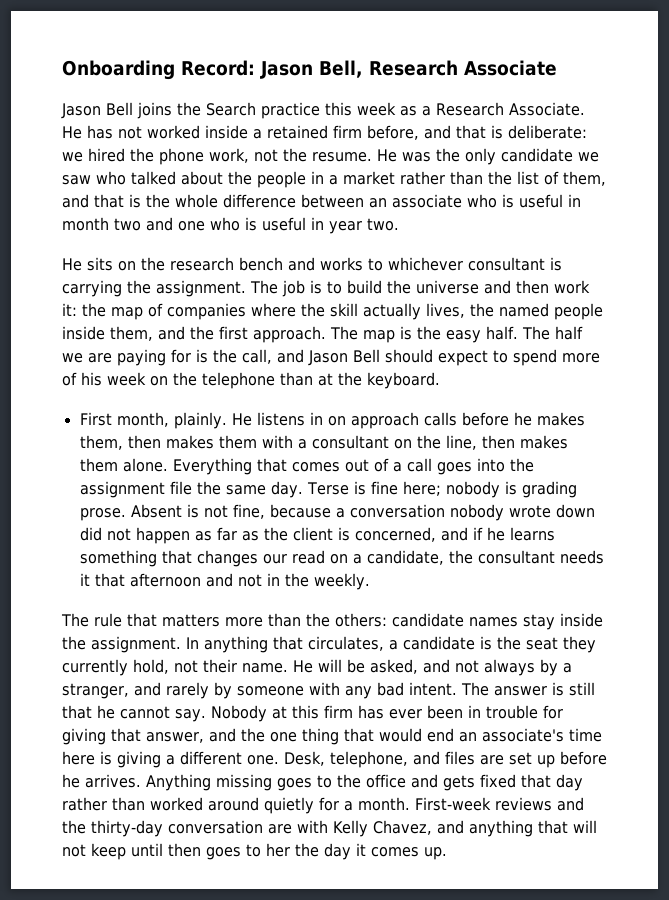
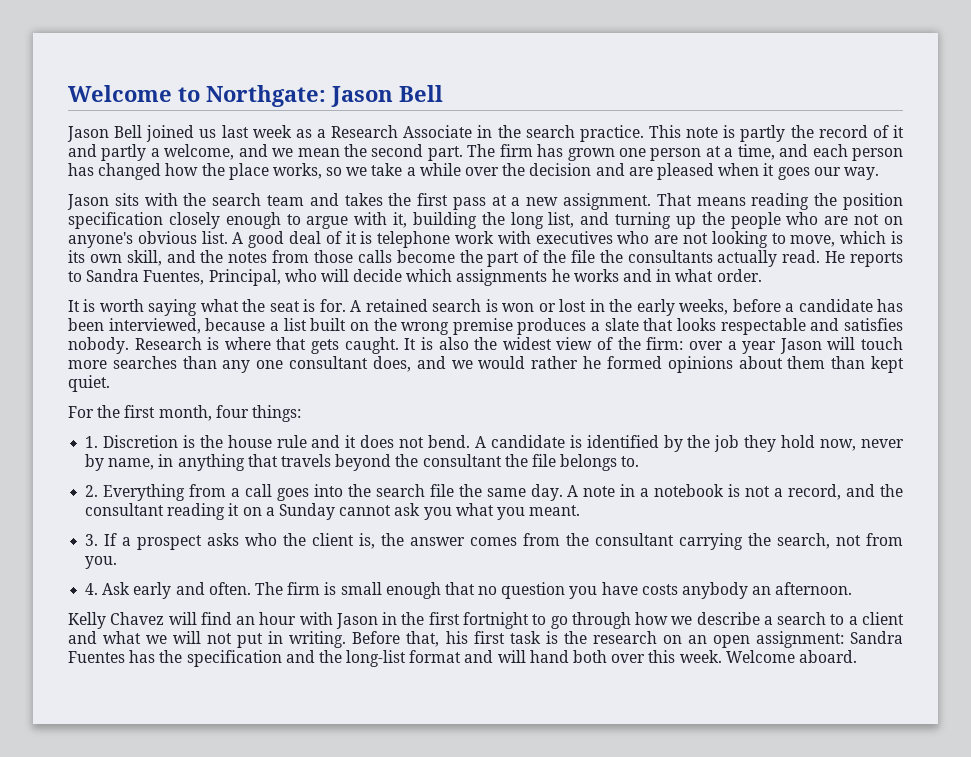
- Onboarding Record: Jason Bell, Research Associate
- Jason Bell joins the Search practice this week as a Research Associate. He has not worked inside a retained firm before, and that is deliberate: we hired the phone work, not the resume. He was the only candidate we saw who talked about the people in a market rather than the list of them, and that is the whole difference between an associate who is useful in month two and one who is useful in year two.
- He sits on the research bench and works to whichever consultant is carrying the assignment. The job is to build the universe and then work it: the map of companies where the skill actually lives, the named people inside them, and the first approach. The map is the easy half. The half we are paying for is the call, and Jason Bell should expect to spend more of his week on the telephone than at the keyboard.
- First month, plainly. He listens in on approach calls before he makes them, then makes them with a consultant on the line, then makes them alone. Everything that comes out of a call goes into the assignment file the same day.
+ Welcome to Northgate: Jason Bell
+ Jason Bell joined us last week as a Research Associate in the search practice. This note is partly the record of it and partly a welcome, and we mean the second part. The firm has grown one person at a time, and each person has changed how the place works, so we take a while over the decision and are pleased when it goes our way.
+ Jason sits with the search team and takes the first pass at a new assignment. That means reading the position specification closely enough to argue with it, building the long list, and turning up the people who are not on anyone's obvious list. A good deal of it is telephone work with executives who are not looking to move, which is its own skill, and the notes from those calls become the part of the file the consultants actually read. He reports to Sandra Fuentes, Principal, who will decide which assignments he works and in what order.
+ It is worth saying what the seat is for. A retained search is won or lost in the early weeks, before a candidate has been interviewed, because a list built on the wrong premise produces a slate that looks respectable and satisfies nobody. Research is where that gets caught. It is also the widest view of the firm: over a year Jason will touch more searches than any one consultant does, and we would rather he formed opinions about them than kept quiet.
+ For the first month, four things:
+ 1. Discretion is the house rule and it does not bend. A candidate is identified by the job they hold now, never by name, in anything that travels beyond the consultant the file belongs to.
+ 2. Everything from a call goes into the search file the same day.
- Terse is fine here; nobody is grading prose. Absent is not fine, because a conversation nobody wrote down did not happen as far as the client is concerned, and if he learns something that changes our read on a candidate, the consultant needs it that afternoon and not in the weekly.
- The rule that matters more than the others: candidate names stay inside the assignment. In anything that circulates, a candidate is the seat they currently hold, not their name. He will be asked, and not always by a stranger, and rarely by someone with any bad intent. The answer is still that he cannot say. Nobody at this firm has ever been in trouble for giving that answer, and the one thing that would end an associate's time here is giving a different one. Desk, telephone, and files are set up before he arrives. Anything missing goes to the office and gets fixed that day rather than worked around quietly for a month. First-week reviews and the thirty-day conversation are with Kelly Chavez, and anything that will not keep until then goes to her the day it comes up.
+ A note in a notebook is not a record, and the consultant reading it on a Sunday cannot ask you what you meant.
+ 3. If a prospect asks who the client is, the answer comes from the consultant carrying the search, not from you.
+ 4. Ask early and often. The firm is small enough that no question you have costs anybody an afternoon.
+ Kelly Chavez will find an hour with Jason in the first fortnight to go through how we describe a search to a client and what we will not put in writing. Before that, his first task is the research on an open assignment: Sandra Fuentes has the specification and the long-list format and will hand both over this week. Welcome aboard.

